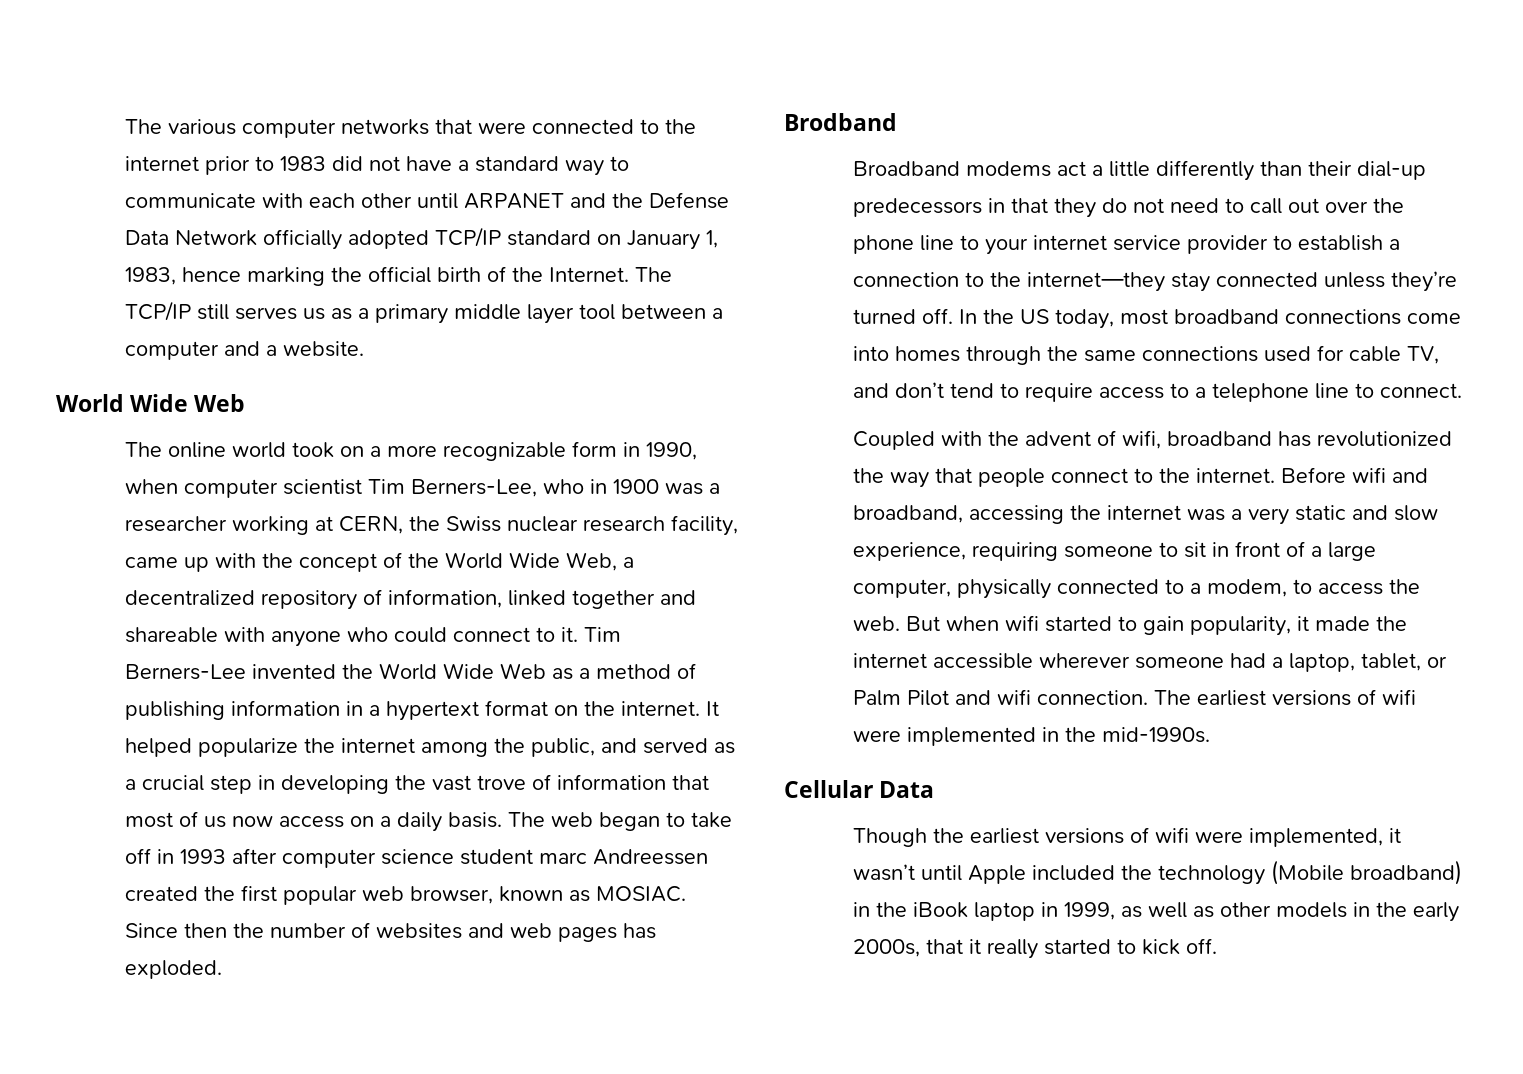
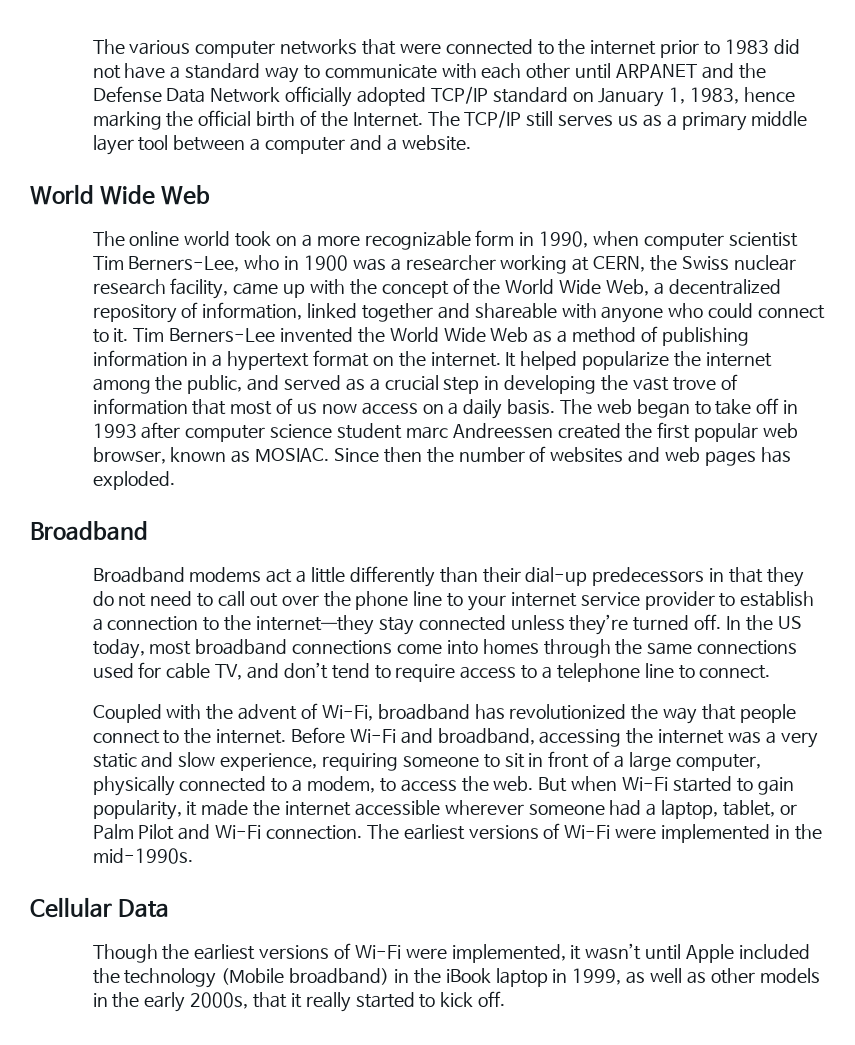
  Since then the number of websites and web pages has exploded.
- Brodband
+ Broadband
- Coupled with the advent of wifi, broadband has revolutionized the way that people connect to the internet.
+ Coupled with the advent of Wi-Fi, broadband has revolutionized the way that people connect to the internet.
- Before wifi and broadband, accessing the internet was a very static and slow experience, requiring someone to sit in front of a large computer, physically connected to a modem, to access the web.
+ Before Wi-Fi and broadband, accessing the internet was a very static and slow experience, requiring someone to sit in front of a large computer, physically connected to a modem, to access the web.
- But when wifi started to gain popularity, it made the internet accessible wherever someone had a laptop, tablet, or Palm Pilot and wifi connection.
+ But when Wi-Fi started to gain popularity, it made the internet accessible wherever someone had a laptop, tablet, or Palm Pilot and Wi-Fi connection.
- The earliest versions of wifi were implemented in the mid-1990s.
+ The earliest versions of Wi-Fi were implemented in the mid-1990s.
- Though the earliest versions of wifi were implemented, it wasn’t until Apple included the technology (Mobile broadband) in the iBook laptop in 1999, as well as other models in the early 2000s, that it really started to kick off.
+ Though the earliest versions of Wi-Fi were implemented, it wasn’t until Apple included the technology (Mobile broadband) in the iBook laptop in 1999, as well as other models in the early 2000s, that it really started to kick off.

